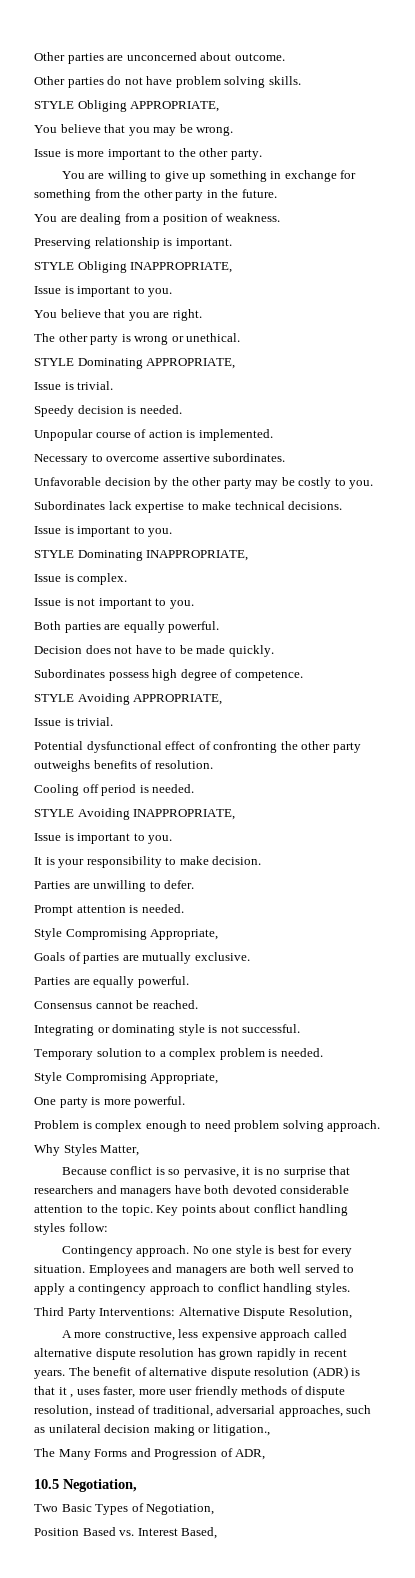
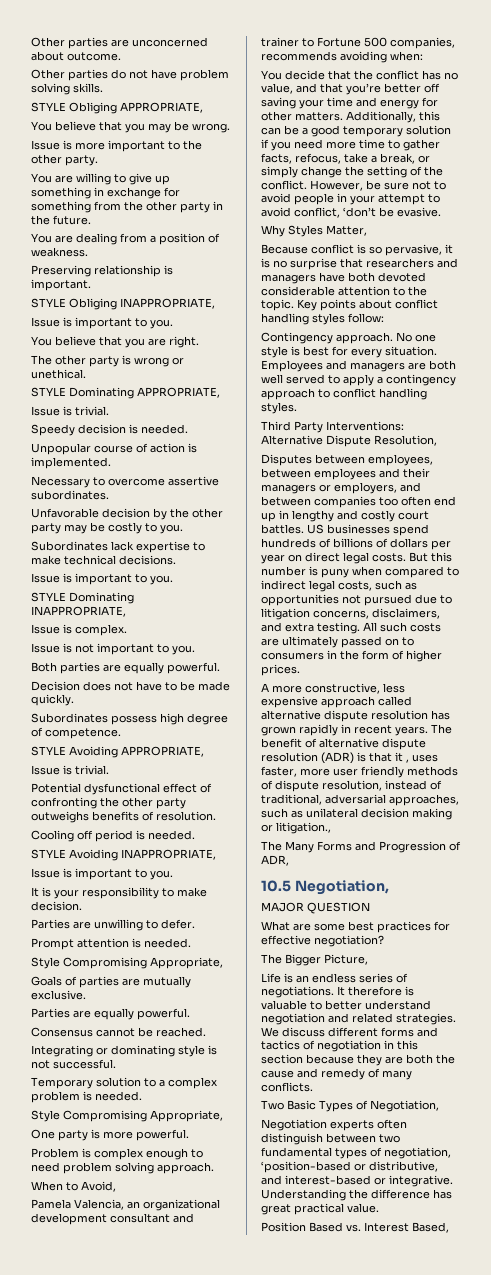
+ When to Avoid,
+ Pamela Valencia, an organizational development consultant and trainer to Fortune 500 companies, recommends avoiding when:
+ You decide that the conflict has no value, and that you’re better off saving your time and energy for other matters. Additionally, this can be a good temporary solution if you need more time to gather facts, refocus, take a break, or simply change the setting of the conflict. However, be sure not to avoid people in your attempt to avoid conflict, ‘don’t be evasive.
+ Disputes between employees, between employees and their managers or employers, and between companies too often end up in lengthy and costly court battles. US businesses spend hundreds of billions of dollars per year on direct legal costs. But this number is puny when compared to indirect legal costs, such as opportunities not pursued due to litigation concerns, disclaimers, and extra testing. All such costs are ultimately passed on to consumers in the form of higher prices.
+ MAJOR QUESTION
+ What are some best practices for effective negotiation?
+ The Bigger Picture,
+ Life is an endless series of negotiations. It therefore is valuable to better understand negotiation and related strategies. We discuss different forms and tactics of negotiation in this section because they are both the cause and remedy of many conflicts.
+ Negotiation experts often distinguish between two fundamental types of negotiation, ‘position-based or distributive, and interest-based or integrative. Understanding the difference has great practical value.

